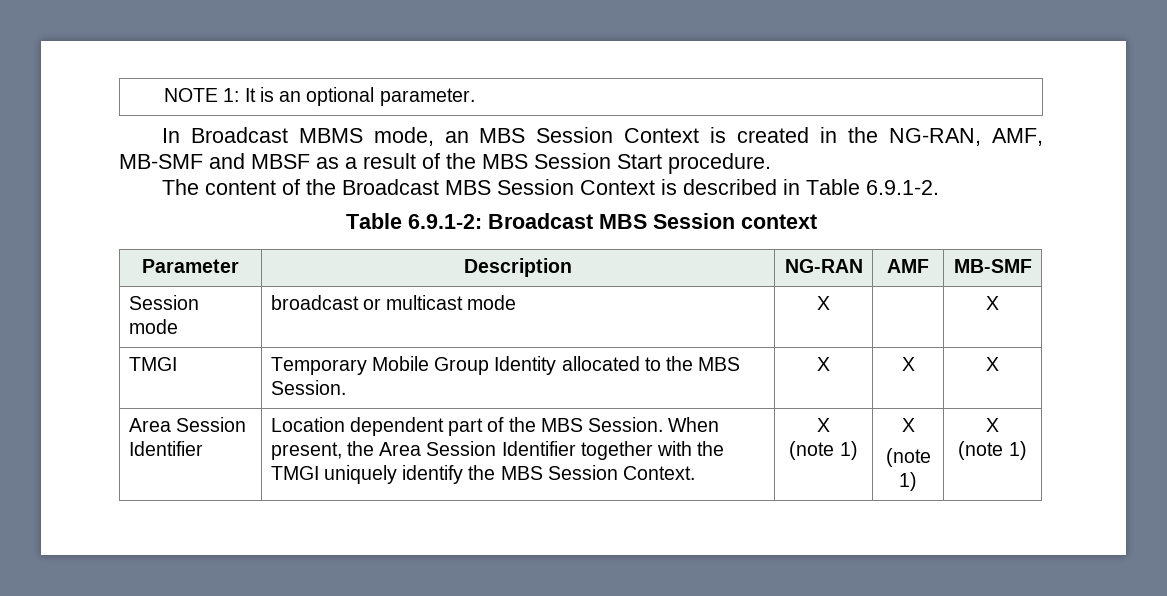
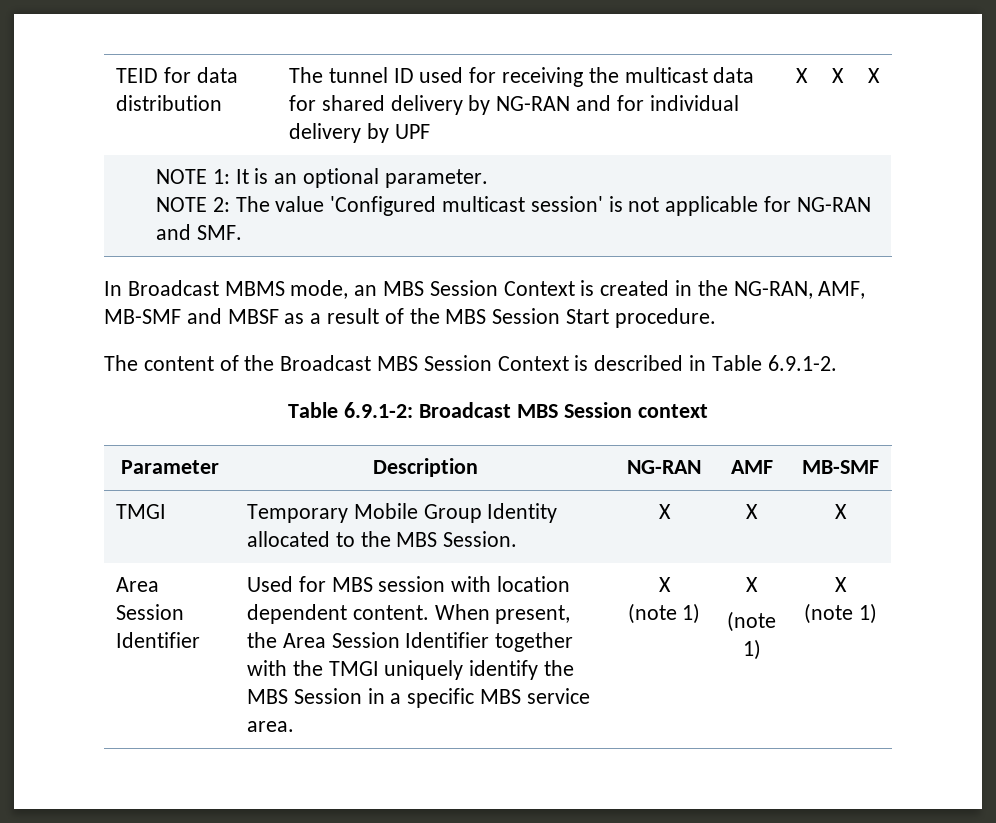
+ TEID for data distribution | The tunnel ID used for receiving the multicast data for shared delivery by NG-RAN and for individual delivery by UPF | X | X | X
  NOTE 1: It is an optional parameter.
+ NOTE 2: The value 'Configured multicast session' is not applicable for NG-RAN and SMF.
- Session mode | broadcast or multicast mode | X | | X
- Location dependent part of the MBS Session.
+ Used for MBS session with location dependent content.
- When present, the Area Session Identifier together with the TMGI uniquely identify the MBS Session Context.
+ When present, the Area Session Identifier together with the TMGI uniquely identify the MBS Session in a specific MBS service area.

